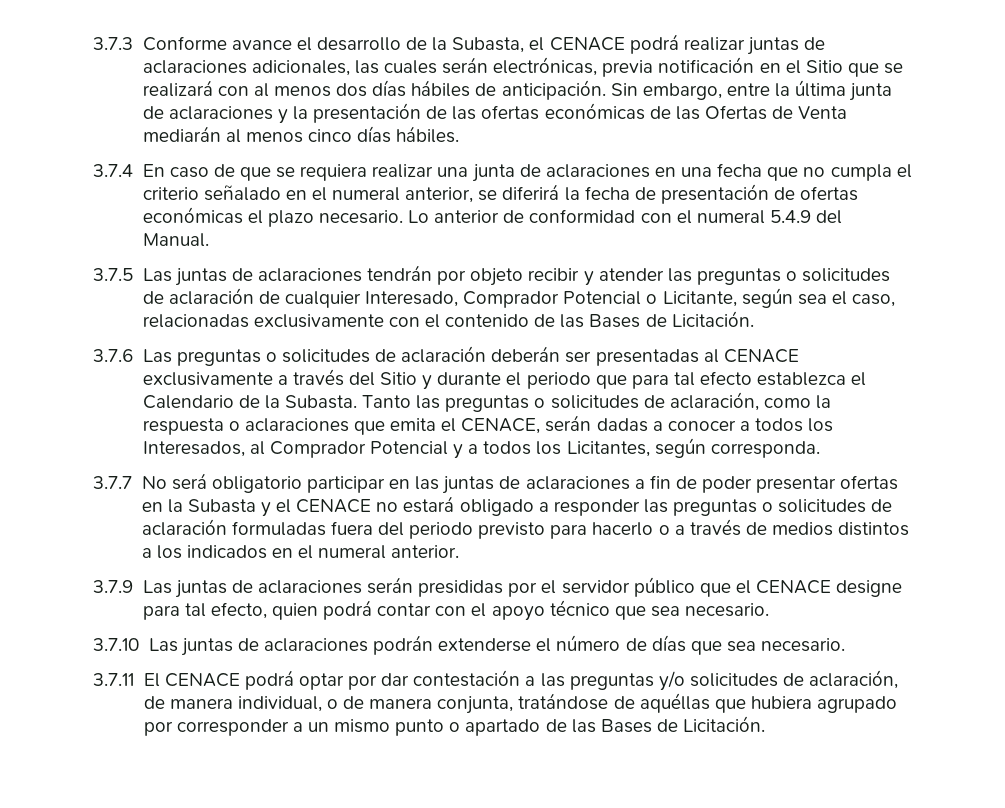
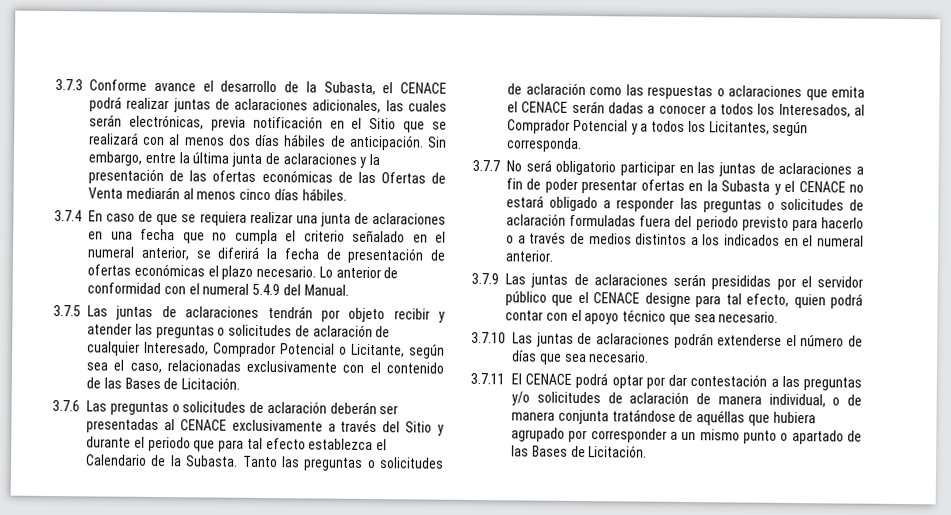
- Tanto las preguntas o solicitudes de aclaración, como la respuesta o aclaraciones que emita el CENACE, serán dadas a conocer a todos los Interesados, al Comprador Potencial y a todos los Licitantes, según corresponda.
+ Tanto las preguntas o solicitudes de aclaración como las respuestas o aclaraciones que emita el CENACE serán dadas a conocer a todos los Interesados, al Comprador Potencial y a todos los Licitantes, según corresponda.
- 3.7.11 El CENACE podrá optar por dar contestación a las preguntas y/o solicitudes de aclaración, de manera individual, o de manera conjunta, tratándose de aquéllas que hubiera agrupado por corresponder a un mismo punto o apartado de las Bases de Licitación.
+ 3.7.11 El CENACE podrá optar por dar contestación a las preguntas y/o solicitudes de aclaración de manera individual, o de manera conjunta tratándose de aquéllas que hubiera agrupado por corresponder a un mismo punto o apartado de las Bases de Licitación.

